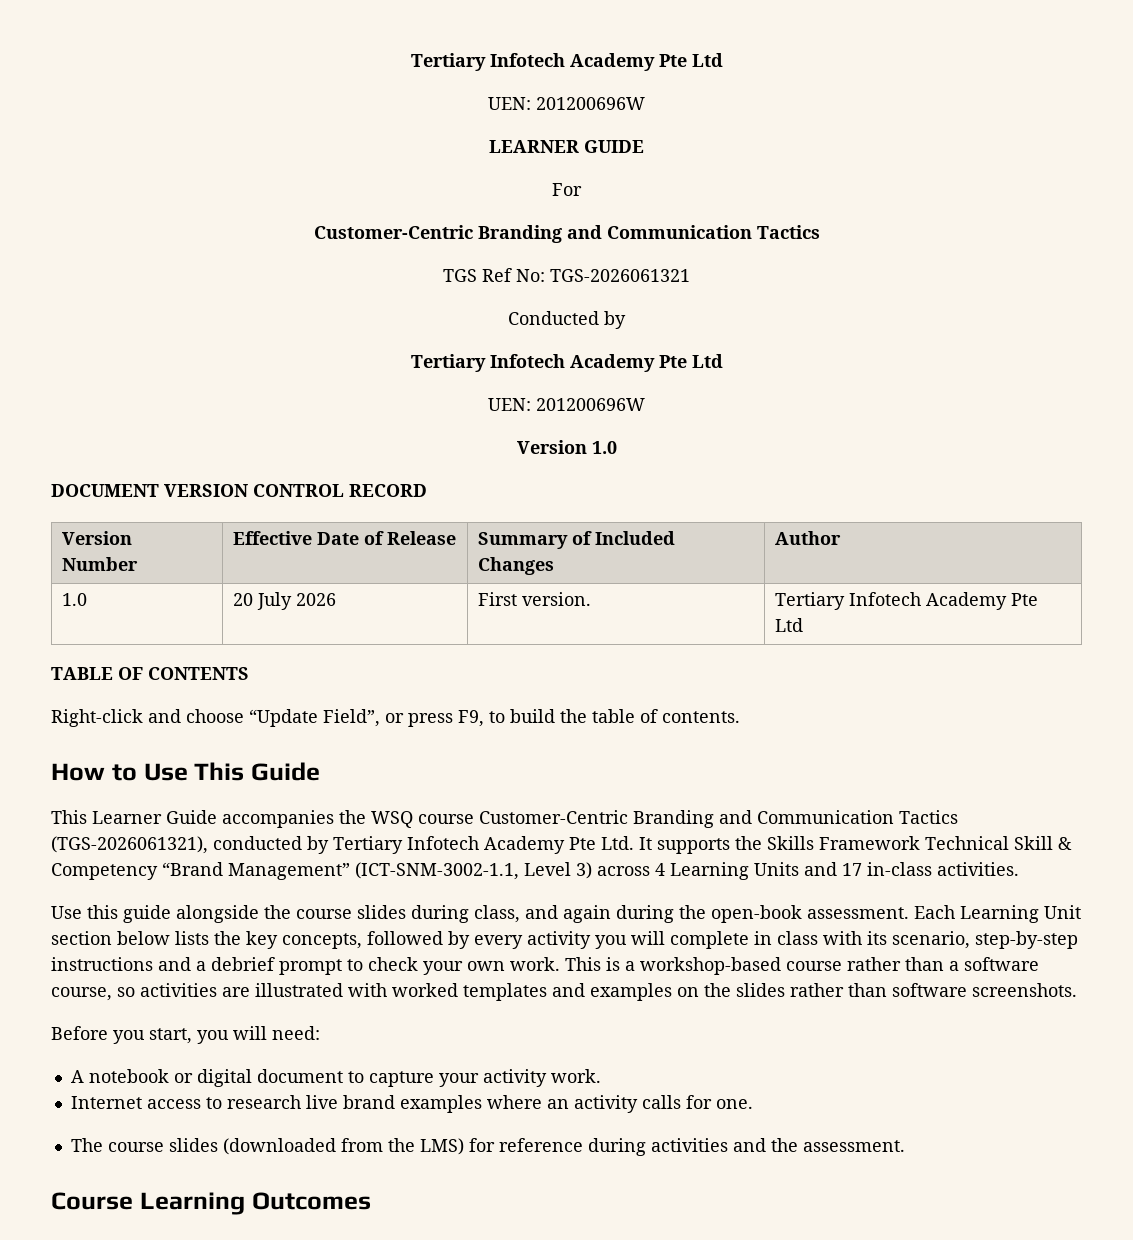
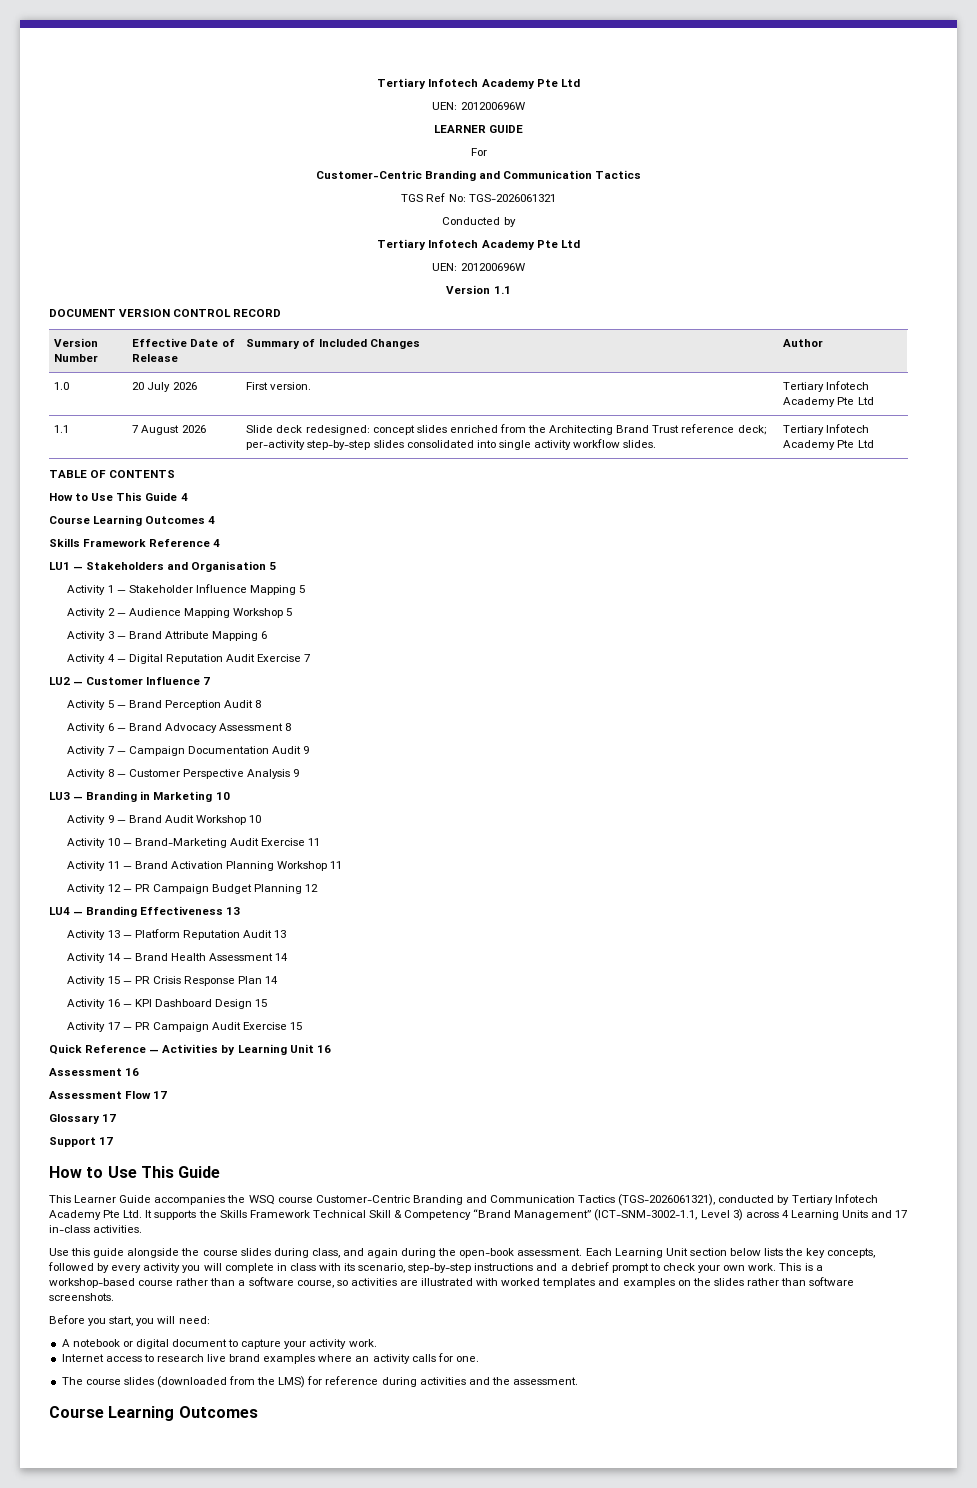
- Version 1.0
+ Version 1.1
+ 1.1 | 7 August 2026 | Slide deck redesigned: concept slides enriched from the Architecting Brand Trust reference deck; per-activity step-by-step slides consolidated into single activity workflow slides. | Tertiary Infotech Academy Pte Ltd
  TABLE OF CONTENTS
- Right-click and choose “Update Field”, or press F9, to build the table of contents.
+ How to Use This Guide 4
+ Course Learning Outcomes 4
+ Skills Framework Reference 4
+ LU1 — Stakeholders and Organisation 5
+ Activity 1 — Stakeholder Influence Mapping 5
+ Activity 2 — Audience Mapping Workshop 5
+ Activity 3 — Brand Attribute Mapping 6
+ Activity 4 — Digital Reputation Audit Exercise 7
+ LU2 — Customer Influence 7
+ Activity 5 — Brand Perception Audit 8
+ Activity 6 — Brand Advocacy Assessment 8
+ Activity 7 — Campaign Documentation Audit 9
+ Activity 8 — Customer Perspective Analysis 9
+ LU3 — Branding in Marketing 10
+ Activity 9 — Brand Audit Workshop 10
+ Activity 10 — Brand-Marketing Audit Exercise 11
+ Activity 11 — Brand Activation Planning Workshop 11
+ Activity 12 — PR Campaign Budget Planning 12
+ LU4 — Branding Effectiveness 13
+ Activity 13 — Platform Reputation Audit 13
+ Activity 14 — Brand Health Assessment 14
+ Activity 15 — PR Crisis Response Plan 14
+ Activity 16 — KPI Dashboard Design 15
+ Activity 17 — PR Campaign Audit Exercise 15
+ Quick Reference — Activities by Learning Unit 16
+ Assessment 16
+ Assessment Flow 17
+ Glossary 17
+ Support 17

